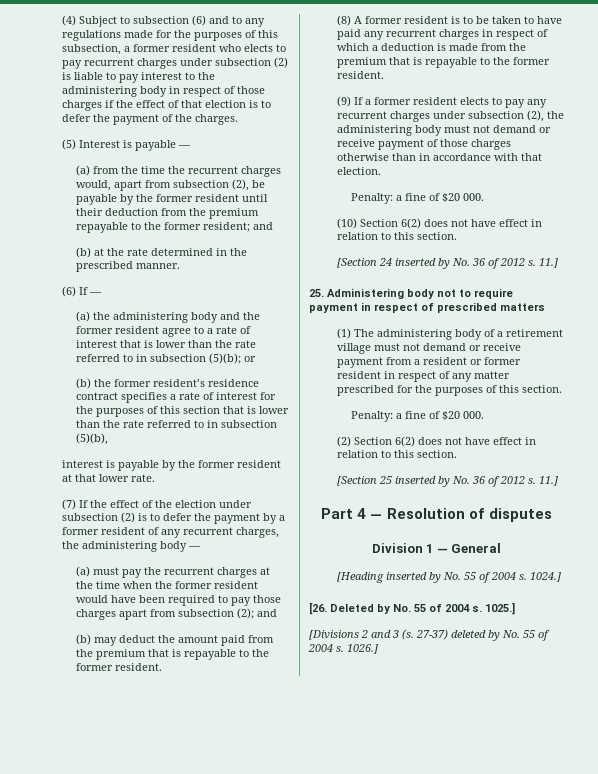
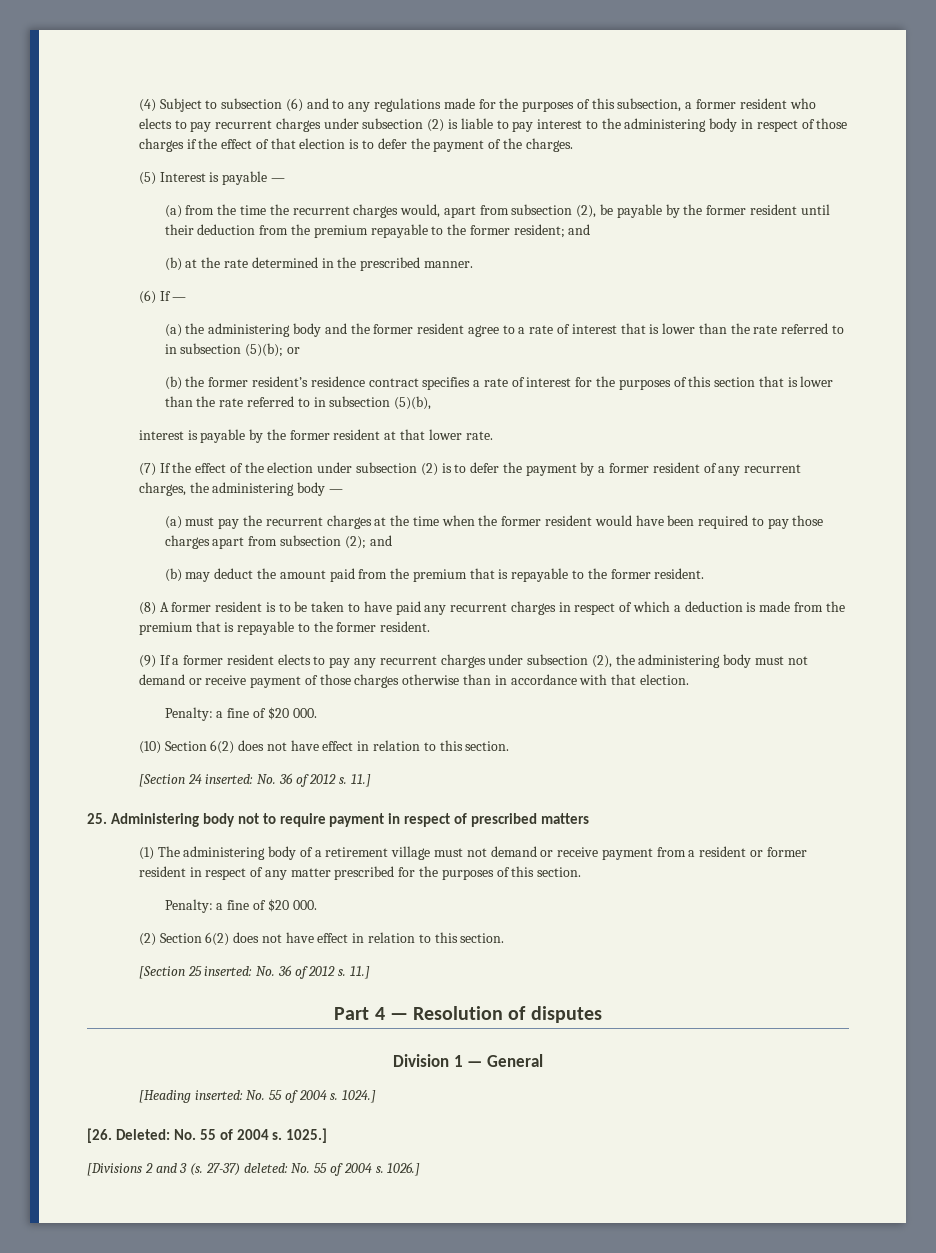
- [Section 24 inserted by No. 36 of 2012 s.
+ [Section 24 inserted: No. 36 of 2012 s.
- [Section 25 inserted by No. 36 of 2012 s.
+ [Section 25 inserted: No. 36 of 2012 s.
- [Heading inserted by No. 55 of 2004 s.
+ [Heading inserted: No. 55 of 2004 s.
- [26. Deleted by No. 55 of 2004 s.
+ [26. Deleted: No. 55 of 2004 s.
- 27-37) deleted by No. 55 of 2004 s.
+ 27-37) deleted: No. 55 of 2004 s.

